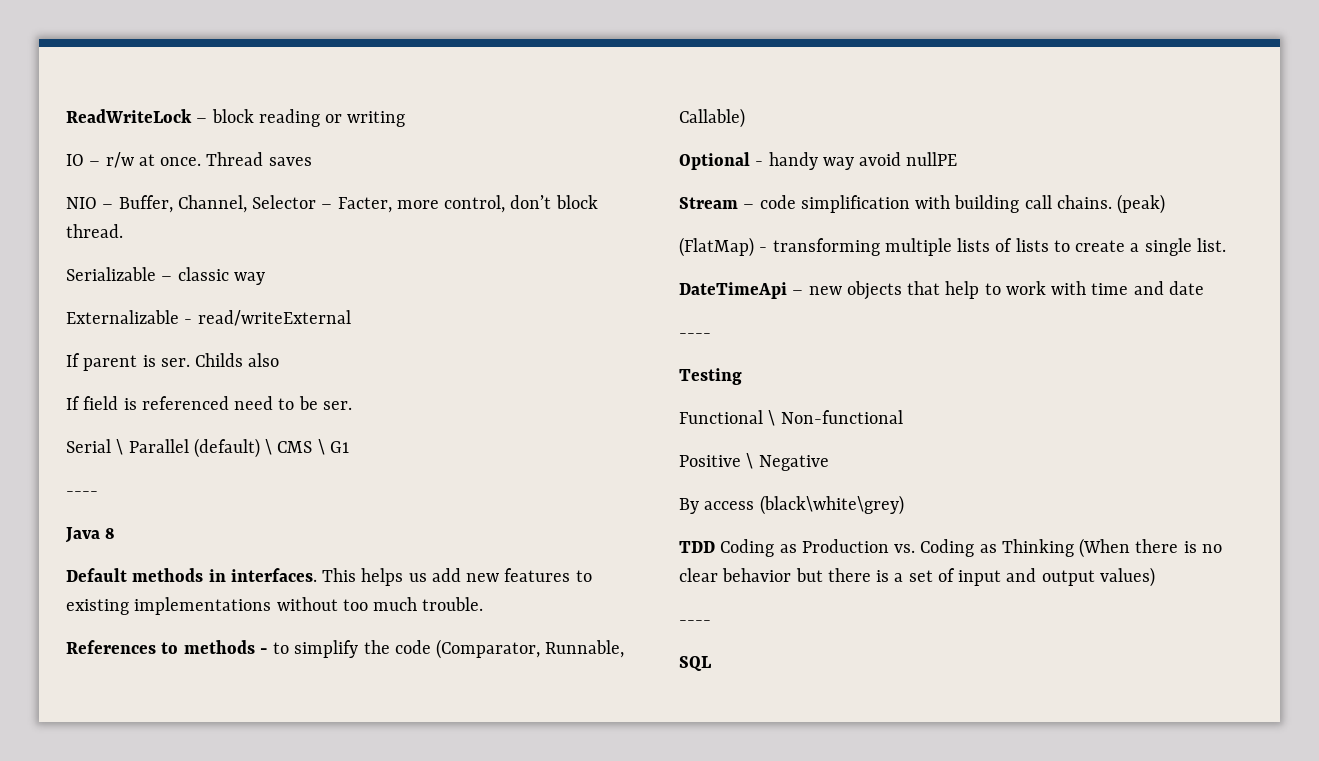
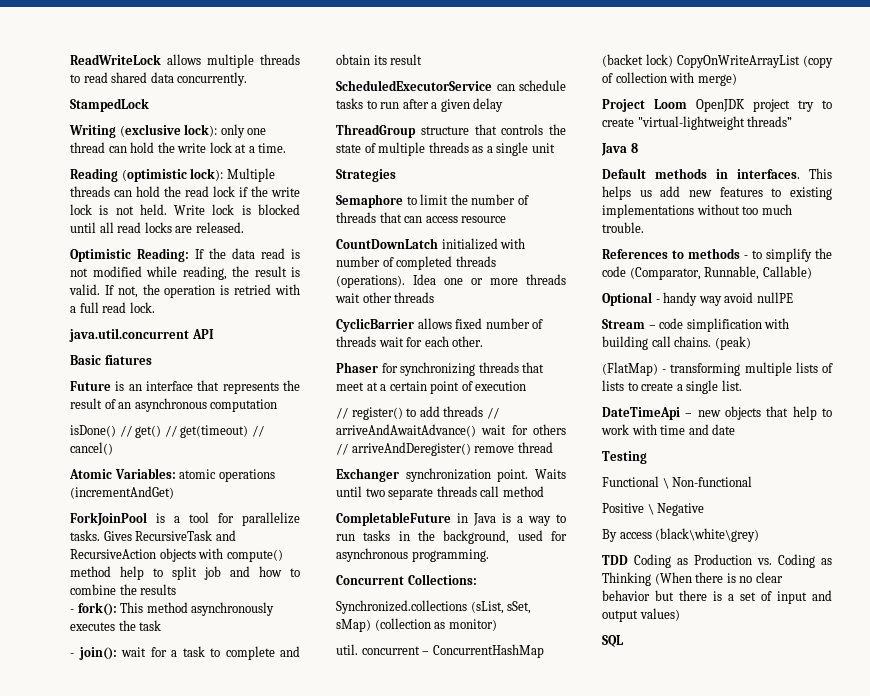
- ReadWriteLock – block reading or writing
- IO – r/w at once. Thread saves
- NIO – Buffer, Channel, Selector – Facter, more control, don’t block thread.
- Serializable – classic way
- Externalizable - read/writeExternal
- If parent is ser. Childs also
- If field is referenced need to be ser.
- Serial \ Parallel (default) \ CMS \ G1
- ----
+ ReadWriteLock allows multiple threads to read shared data concurrently.
+ StampedLock
+ Writing (exclusive lock): only one thread can hold the write lock at a time.
+ Reading (optimistic lock): Multiple threads can hold the read lock if the write lock is not held. Write lock is blocked until all read locks are released.
+ Optimistic Reading: If the data read is not modified while reading, the result is valid. If not, the operation is retried with a full read lock.
+ java.util.concurrent API
+ Basic fiatures
+ Future is an interface that represents the result of an asynchronous computation
+ isDone() // get() // get(timeout) // cancel()
+ Atomic Variables: atomic operations (incrementAndGet)
+ ForkJoinPool is a tool for parallelize tasks. Gives RecursiveTask and RecursiveAction objects with compute() method help to split job and how to combine the results
+ - fork(): This method asynchronously executes the task
+ - join(): wait for a task to complete and obtain its result
+ ScheduledExecutorService can schedule tasks to run after a given delay
+ ThreadGroup structure that controls the state of multiple threads as a single unit
+ Strategies
+ Semaphore to limit the number of threads that can access resource
+ CountDownLatch initialized with number of completed threads (operations). Idea one or more threads wait other threads
+ CyclicBarrier allows fixed number of threads wait for each other.
+ Phaser for synchronizing threads that meet at a certain point of execution
+ // register() to add threads // arriveAndAwaitAdvance() wait for others // arriveAndDeregister() remove thread
+ Exchanger synchronization point. Waits until two separate threads call method
+ CompletableFuture in Java is a way to run tasks in the background, used for asynchronous programming.
+ Concurrent Collections:
+ Synchronized.collections (sList, sSet, sMap) (collection as monitor)
+ util. concurrent – ConcurrentHashMap (backet lock) CopyOnWriteArrayList (copy of collection with merge)
+ Project Loom OpenJDK project try to create "virtual-lightweight threads”
  DateTimeApi – new objects that help to work with time and date
- ----
  TDD Coding as Production vs. Coding as Thinking (When there is no clear behavior but there is a set of input and output values)
- ----

